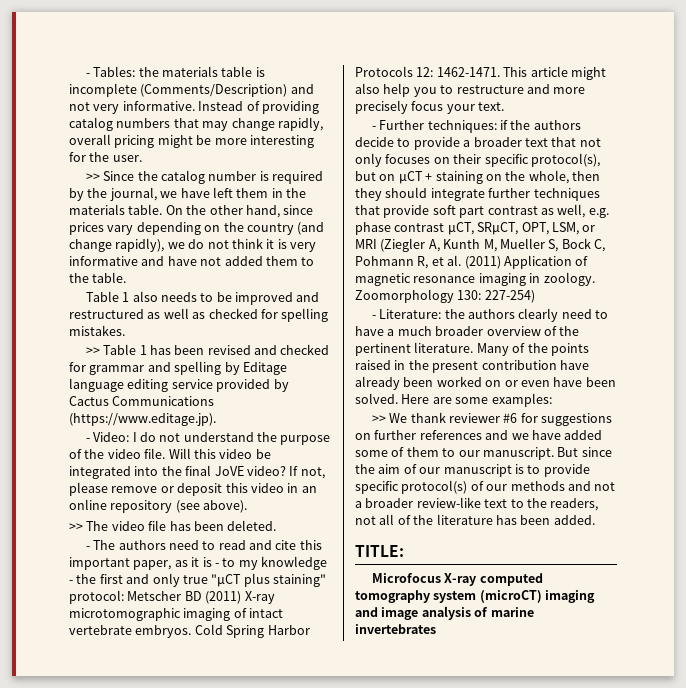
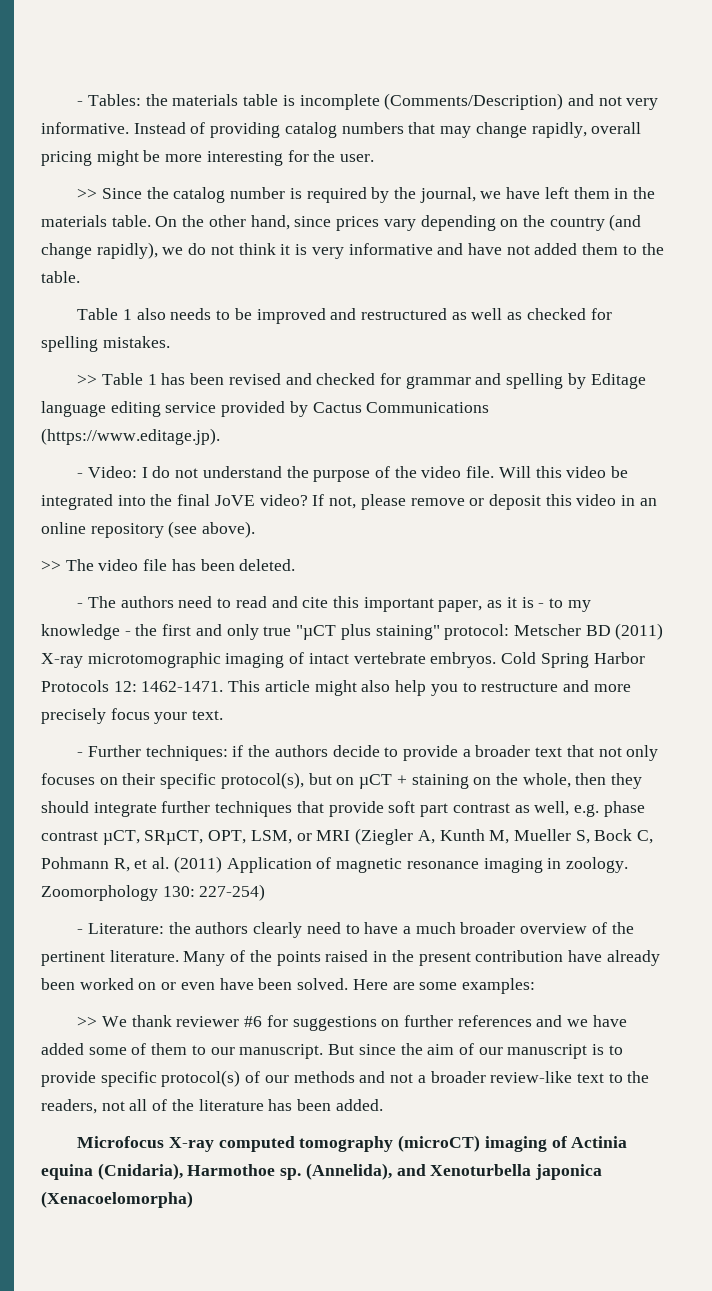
- TITLE:
- Microfocus X-ray computed tomography system (microCT) imaging and image analysis of marine invertebrates
+ Microfocus X-ray computed tomography (microCT) imaging of Actinia equina (Cnidaria), Harmothoe sp. (Annelida), and Xenoturbella japonica (Xenacoelomorpha)

